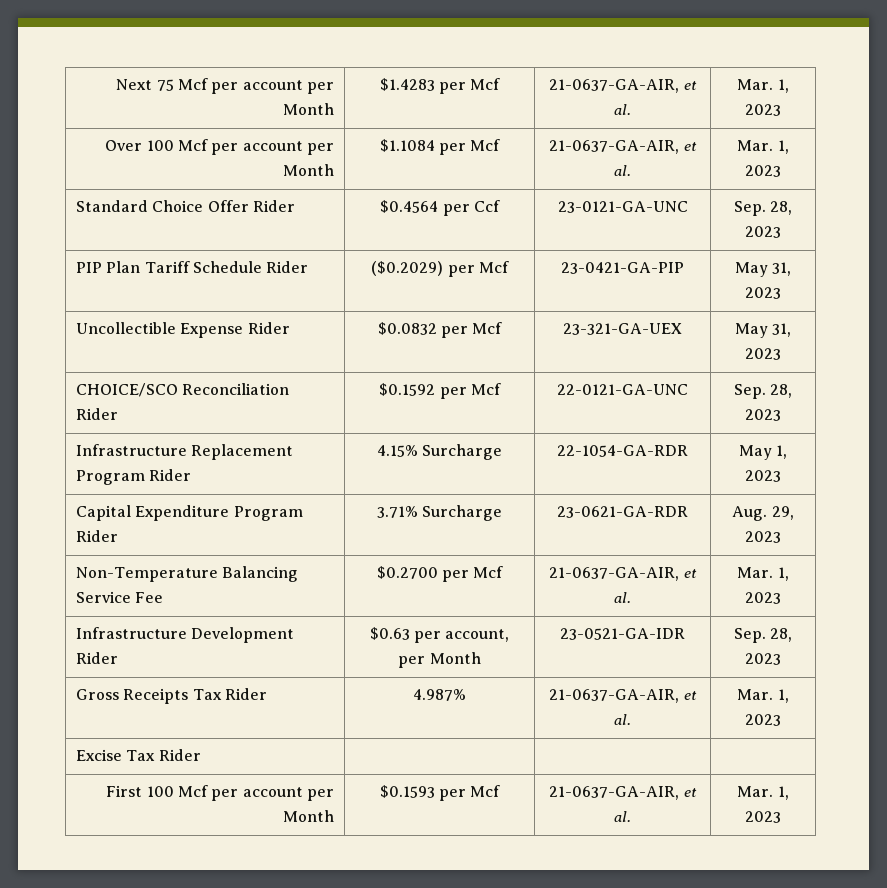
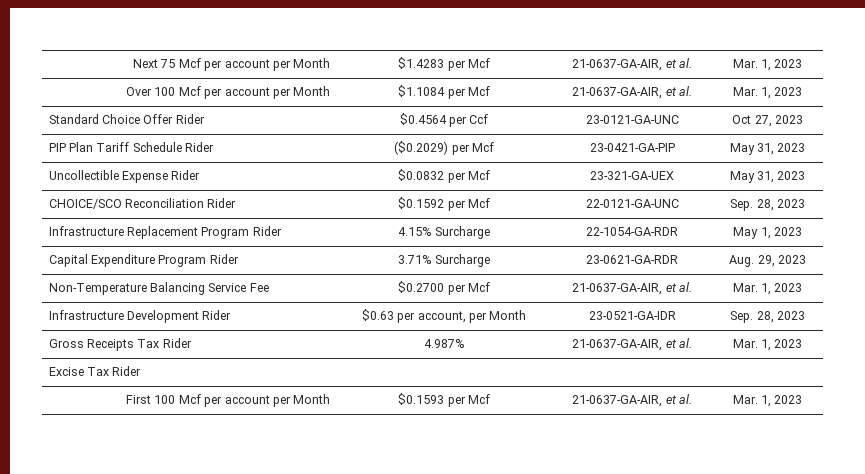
- Standard Choice Offer Rider | $0.4564 per Ccf | 23-0121-GA-UNC | Sep. 28, 2023
+ Standard Choice Offer Rider | $0.4564 per Ccf | 23-0121-GA-UNC | Oct 27, 2023

